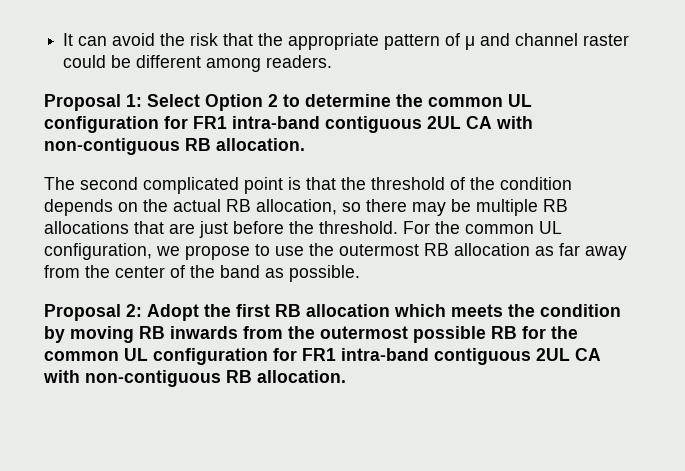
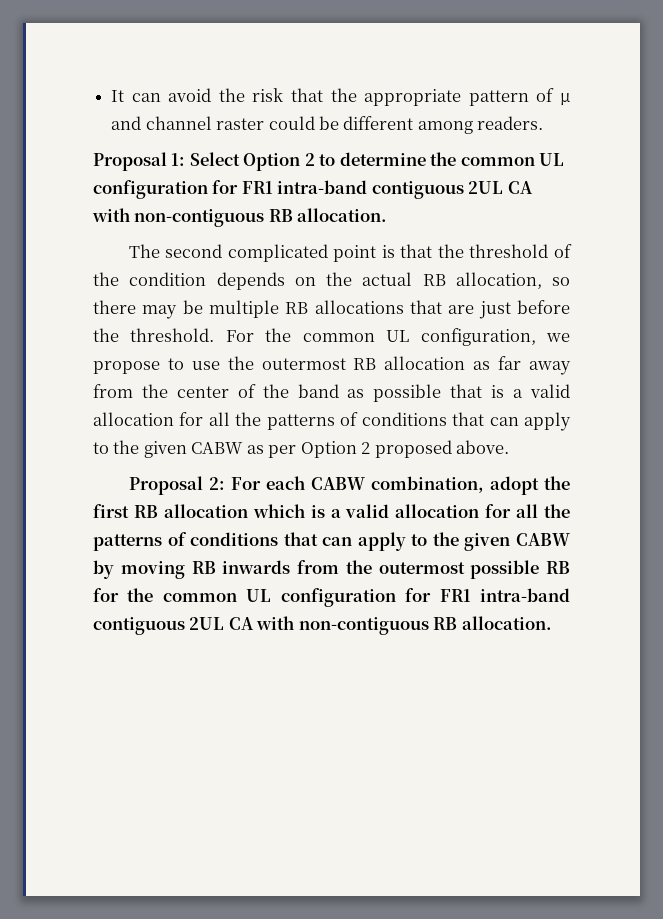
- For the common UL configuration, we propose to use the outermost RB allocation as far away from the center of the band as possible.
- Proposal 2: Adopt the first RB allocation which meets the condition by moving RB inwards from the outermost possible RB for the common UL configuration for FR1 intra-band contiguous 2UL CA with non-contiguous RB allocation.
+ For the common UL configuration, we propose to use the outermost RB allocation as far away from the center of the band as possible that is a valid allocation for all the patterns of conditions that can apply to the given CABW as per Option 2 proposed above.
+ Proposal 2: For each CABW combination, adopt the first RB allocation which is a valid allocation for all the patterns of conditions that can apply to the given CABW by moving RB inwards from the outermost possible RB for the common UL configuration for FR1 intra-band contiguous 2UL CA with non-contiguous RB allocation.

